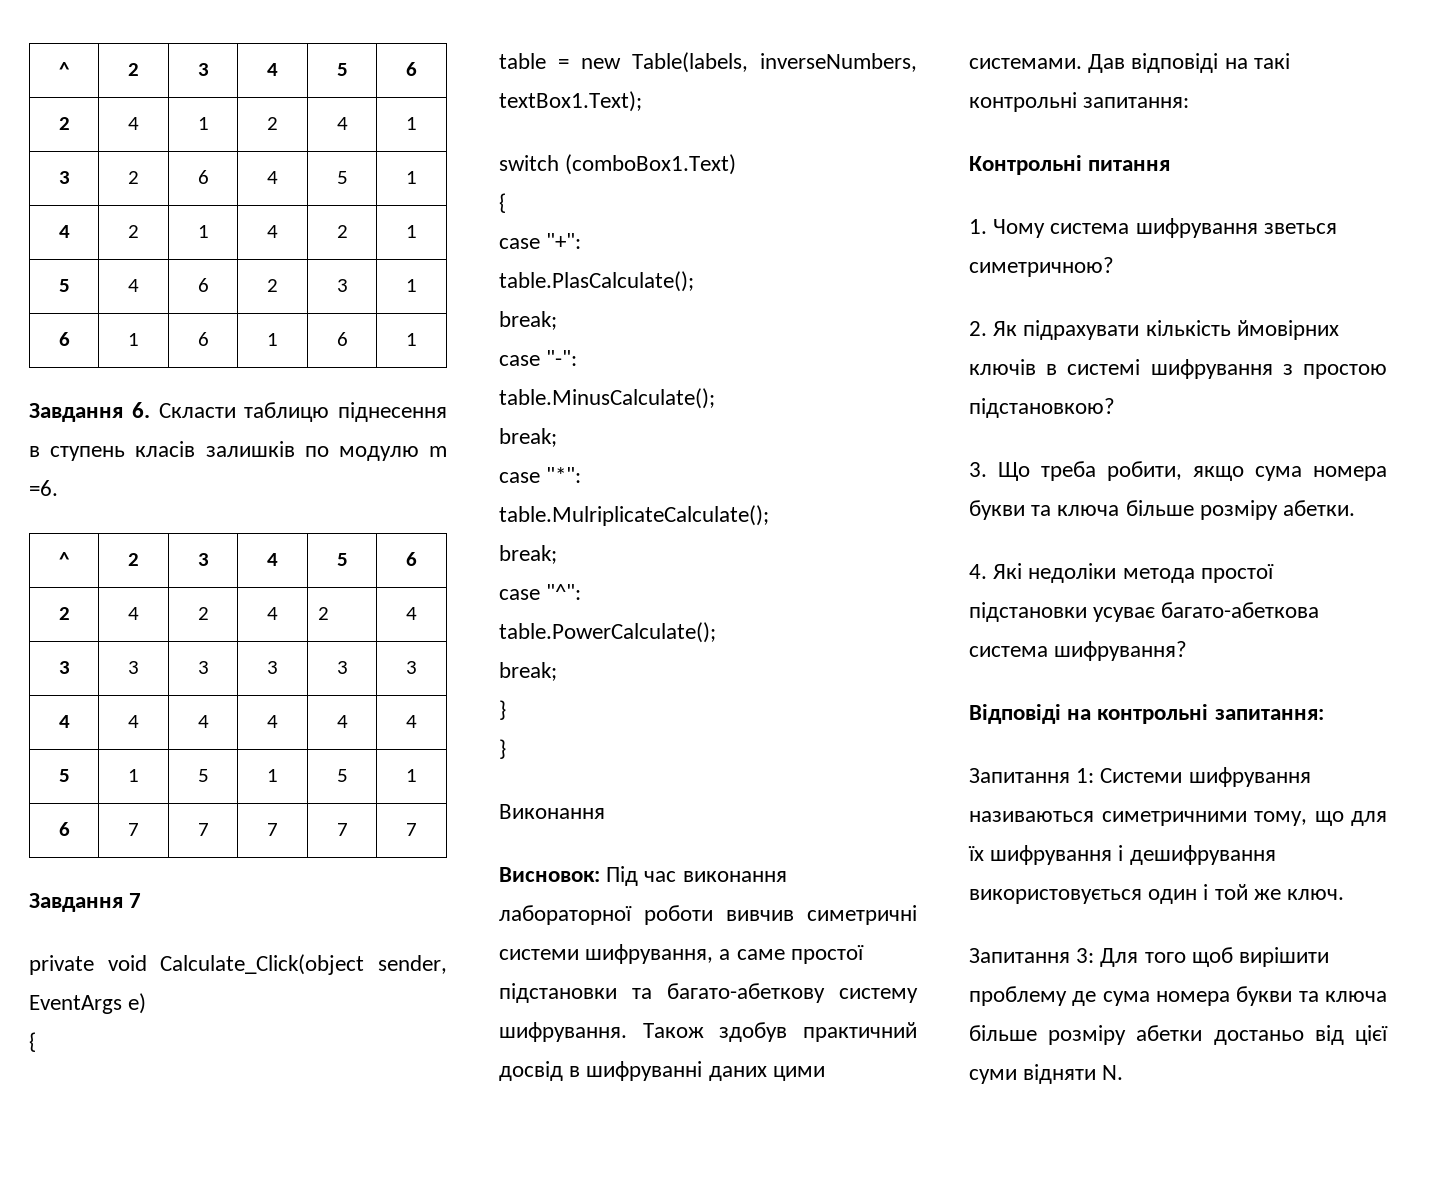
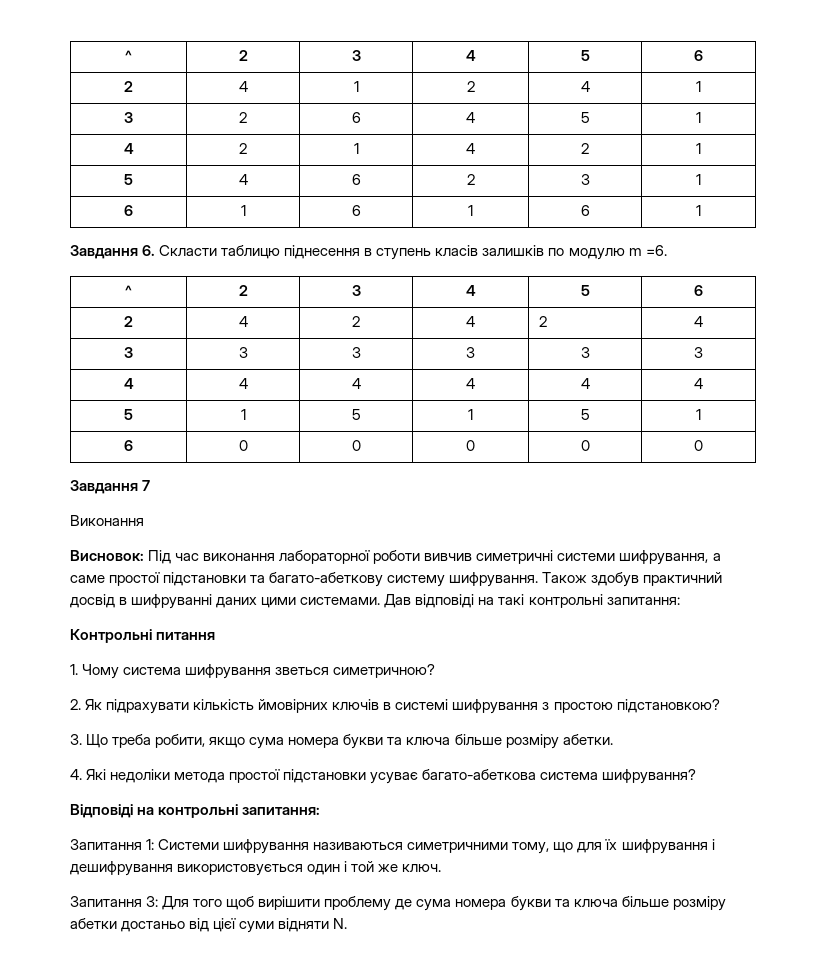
- 6 | 7 | 7 | 7 | 7 | 7
+ 6 | 0 | 0 | 0 | 0 | 0
  Завдання 7
- private void Calculate_Click(object sender, EventArgs e)
- {
- table = new Table(labels, inverseNumbers, textBox1.Text);
- switch (comboBox1.Text)
- {
- case "+":
- table.PlasCalculate();
- break;
- case "-":
- table.MinusCalculate();
- break;
- case "*":
- table.MulriplicateCalculate();
- break;
- case "^":
- table.PowerCalculate();
- break;
- }
- }

